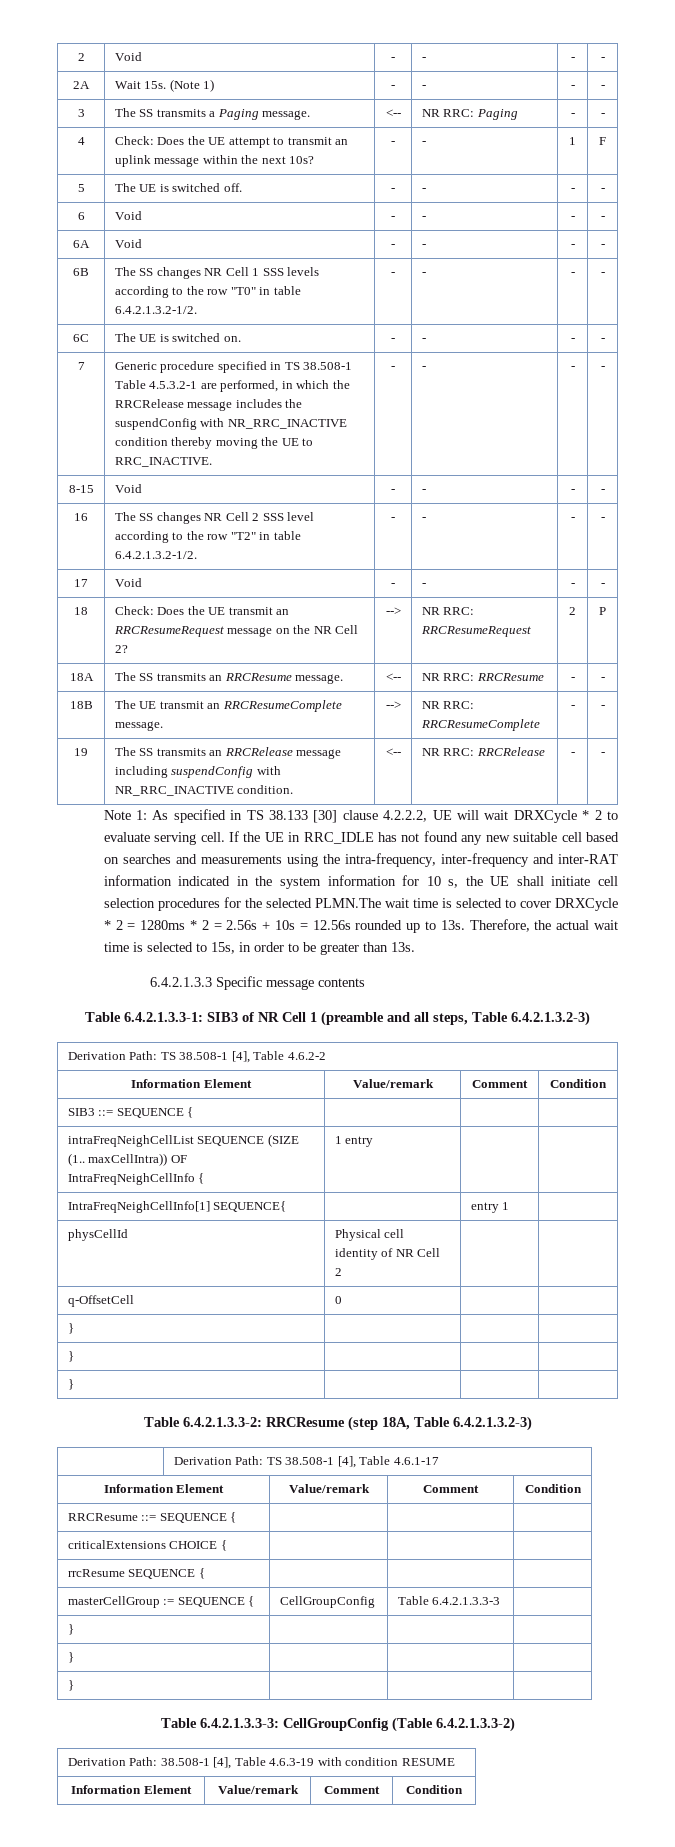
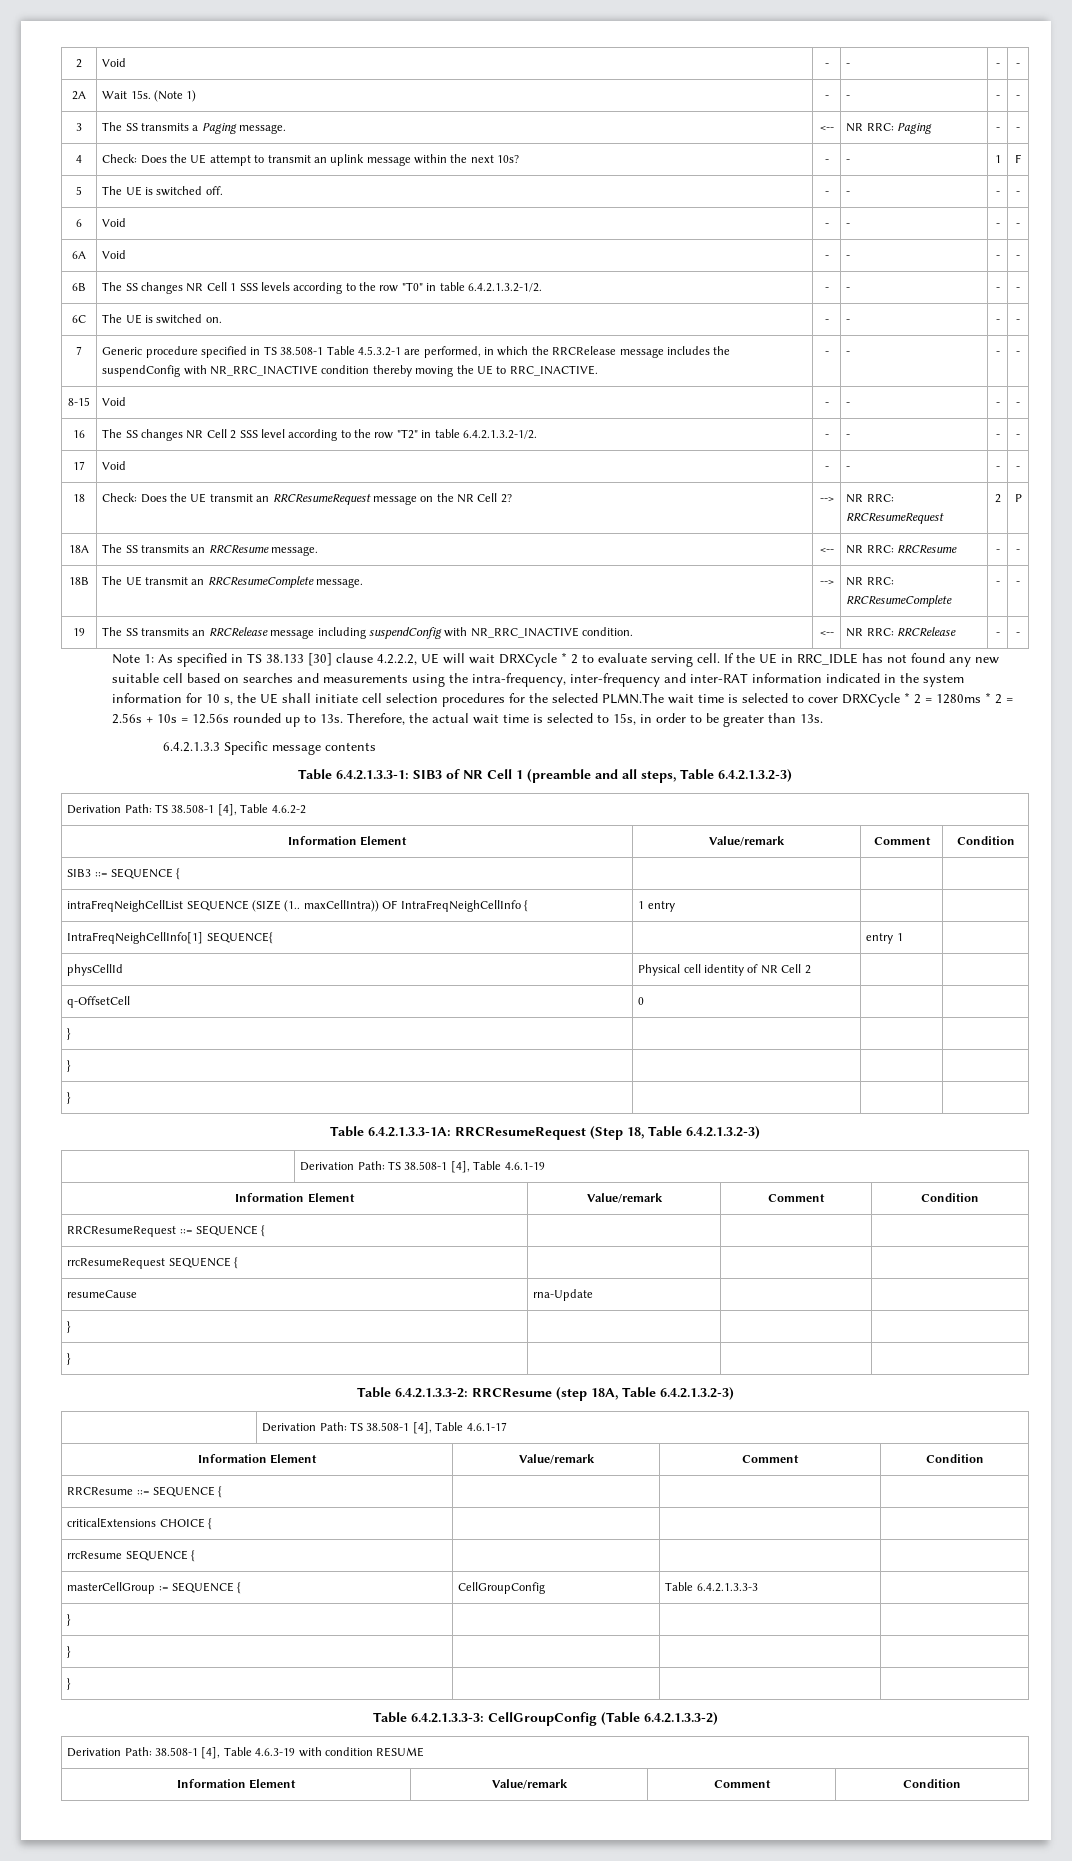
+ Table 6.4.2.1.3.3-1A: RRCResumeRequest (Step 18, Table 6.4.2.1.3.2-3)
+ | Derivation Path: TS 38.508-1 [4], Table 4.6.1-19
+ Information Element | Value/remark | Comment | Condition
+ RRCResumeRequest ::= SEQUENCE { | | |
+ rrcResumeRequest SEQUENCE { | | |
+ resumeCause | rna-Update | |
+ } | | |
+ } | | |

